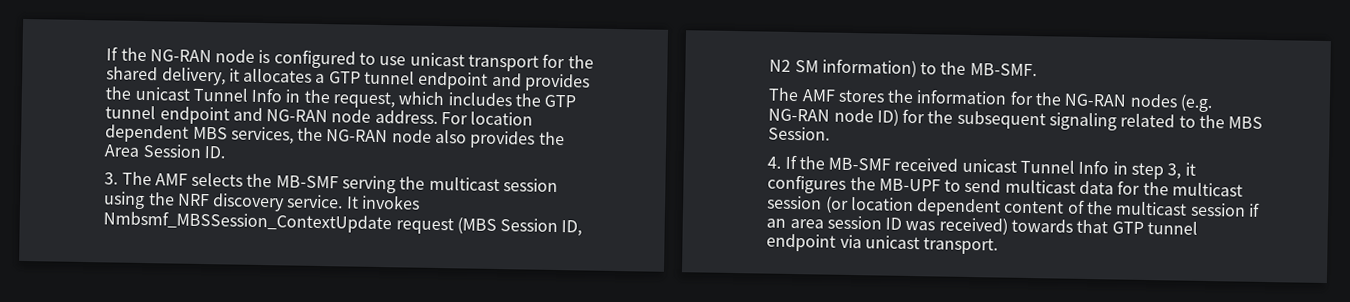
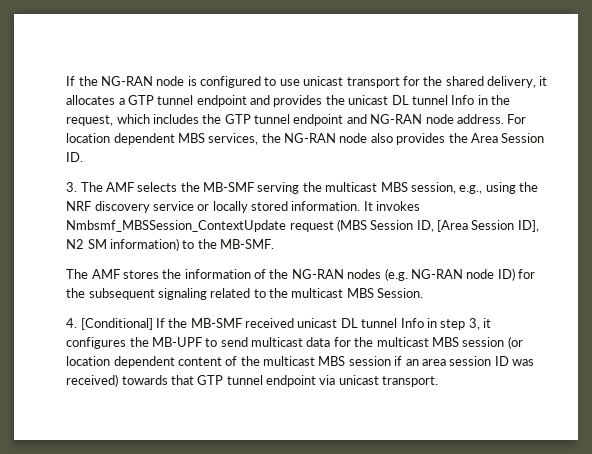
- If the NG-RAN node is configured to use unicast transport for the shared delivery, it allocates a GTP tunnel endpoint and provides the unicast Tunnel Info in the request, which includes the GTP tunnel endpoint and NG-RAN node address.
+ If the NG-RAN node is configured to use unicast transport for the shared delivery, it allocates a GTP tunnel endpoint and provides the unicast DL tunnel Info in the request, which includes the GTP tunnel endpoint and NG-RAN node address.
- 3. The AMF selects the MB-SMF serving the multicast session using the NRF discovery service.
+ 3. The AMF selects the MB-SMF serving the multicast MBS session, e.g., using the NRF discovery service or locally stored information.
- It invokes Nmbsmf_MBSSession_ContextUpdate request (MBS Session ID, N2 SM information) to the MB-SMF.
+ It invokes Nmbsmf_MBSSession_ContextUpdate request (MBS Session ID, [Area Session ID], N2 SM information) to the MB-SMF.
- The AMF stores the information for the NG-RAN nodes (e.g. NG-RAN node ID) for the subsequent signaling related to the MBS Session.
+ The AMF stores the information of the NG-RAN nodes (e.g. NG-RAN node ID) for the subsequent signaling related to the multicast MBS Session.
- 4. If the MB-SMF received unicast Tunnel Info in step 3, it configures the MB-UPF to send multicast data for the multicast session (or location dependent content of the multicast session if an area session ID was received) towards that GTP tunnel endpoint via unicast transport.
+ 4. [Conditional] If the MB-SMF received unicast DL tunnel Info in step 3, it configures the MB-UPF to send multicast data for the multicast MBS session (or location dependent content of the multicast MBS session if an area session ID was received) towards that GTP tunnel endpoint via unicast transport.

